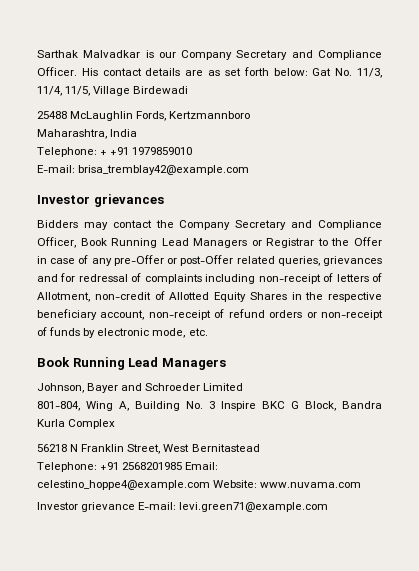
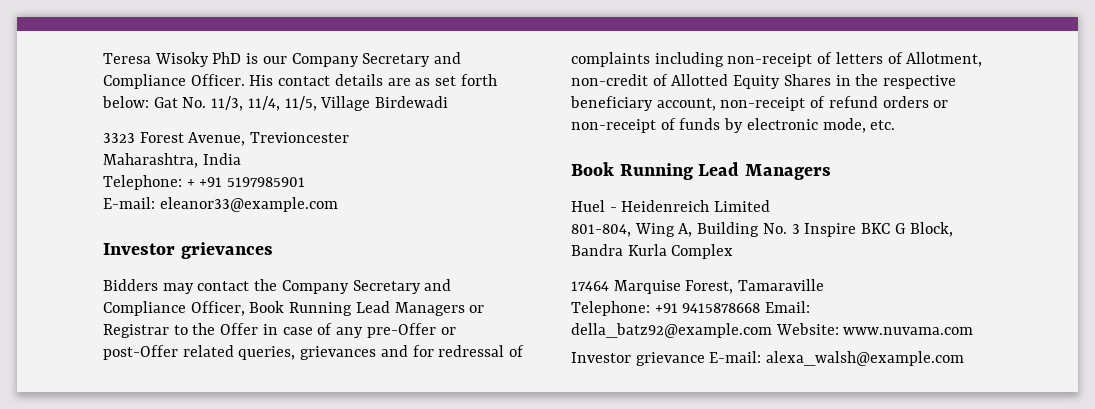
- Sarthak Malvadkar is our Company Secretary and Compliance Officer.
+ Teresa Wisoky PhD is our Company Secretary and Compliance Officer.
- 25488 McLaughlin Fords, Kertzmannboro
+ 3323 Forest Avenue, Trevioncester
- Telephone: + +91 1979859010
- E-mail: brisa_tremblay42@example.com
+ Telephone: + +91 5197985901
+ E-mail: eleanor33@example.com
- Johnson, Bayer and Schroeder Limited
+ Huel - Heidenreich Limited
- 56218 N Franklin Street, West Bernitastead
+ 17464 Marquise Forest, Tamaraville
- Telephone: +91 2568201985 Email: celestino_hoppe4@example.com Website: www.nuvama.com
+ Telephone: +91 9415878668 Email: della_batz92@example.com Website: www.nuvama.com
- Investor grievance E-mail: levi.green71@example.com
+ Investor grievance E-mail: alexa_walsh@example.com

